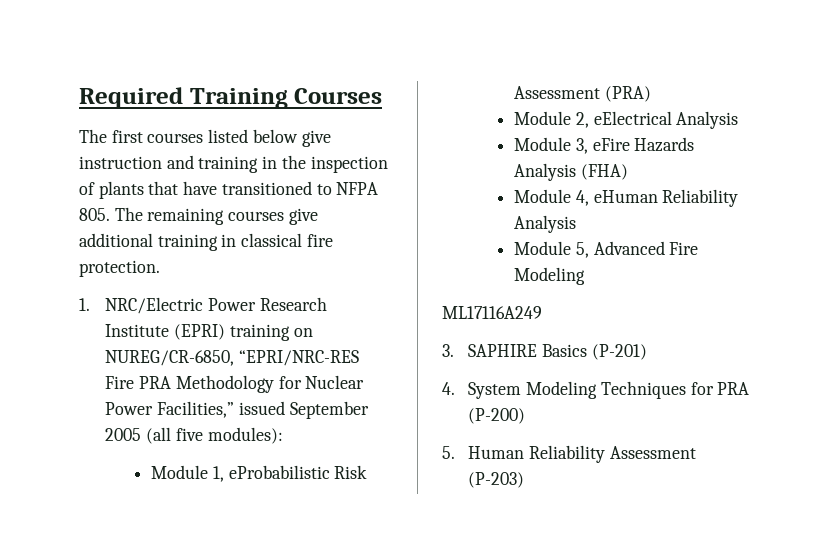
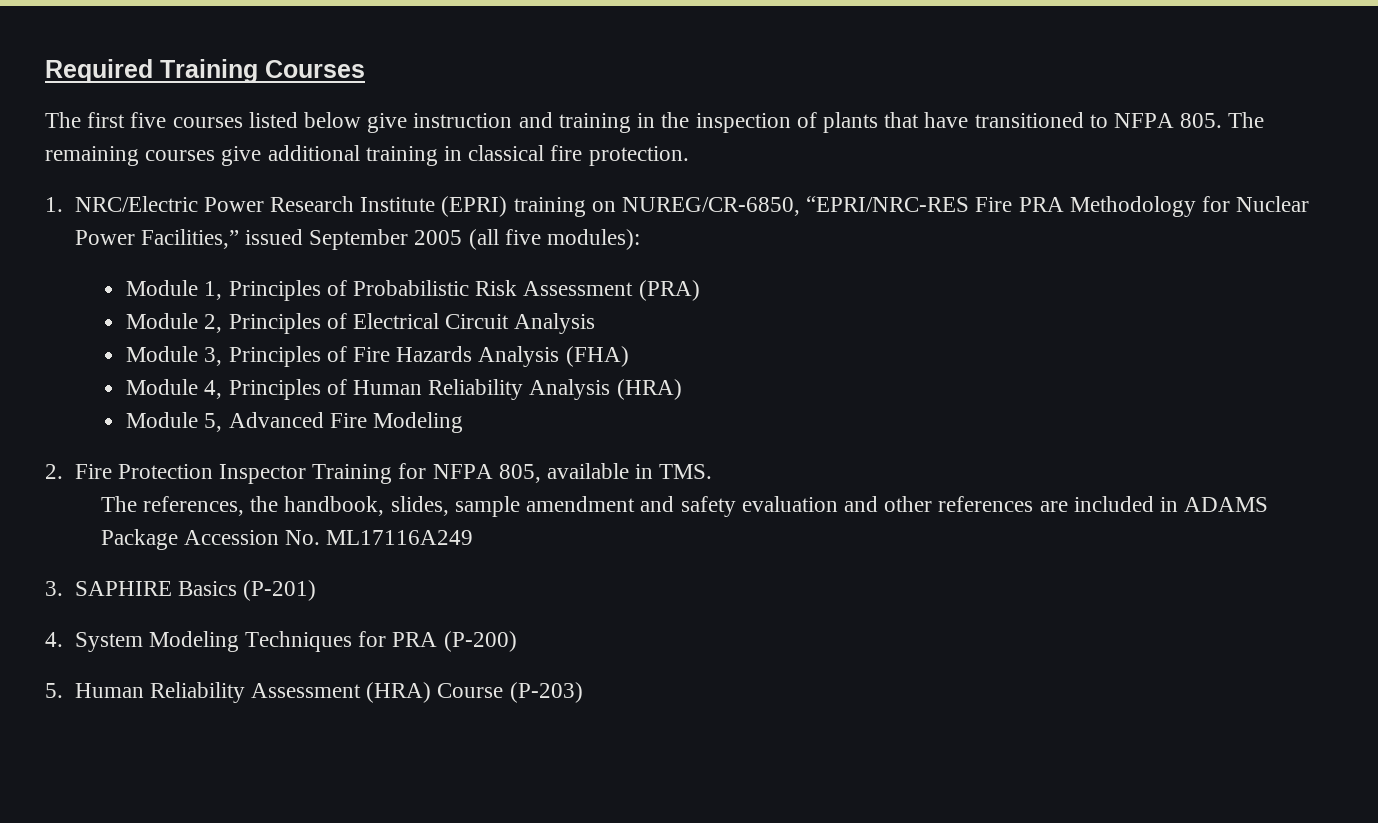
- The first courses listed below give instruction and training in the inspection of plants that have transitioned to NFPA 805. The remaining courses give additional training in classical fire protection.
+ The first five courses listed below give instruction and training in the inspection of plants that have transitioned to NFPA 805. The remaining courses give additional training in classical fire protection.
- Module 1, eProbabilistic Risk Assessment (PRA)
+ Module 1, Principles of Probabilistic Risk Assessment (PRA)
- Module 2, eElectrical Analysis
+ Module 2, Principles of Electrical Circuit Analysis
- Module 3, eFire Hazards Analysis (FHA)
+ Module 3, Principles of Fire Hazards Analysis (FHA)
- Module 4, eHuman Reliability Analysis
+ Module 4, Principles of Human Reliability Analysis (HRA)
- ML17116A249
+ 2. Fire Protection Inspector Training for NFPA 805, available in TMS.
+ The references, the handbook, slides, sample amendment and safety evaluation and other references are included in ADAMS Package Accession No. ML17116A249
- 5. Human Reliability Assessment (P-203)
+ 5. Human Reliability Assessment (HRA) Course (P-203)

